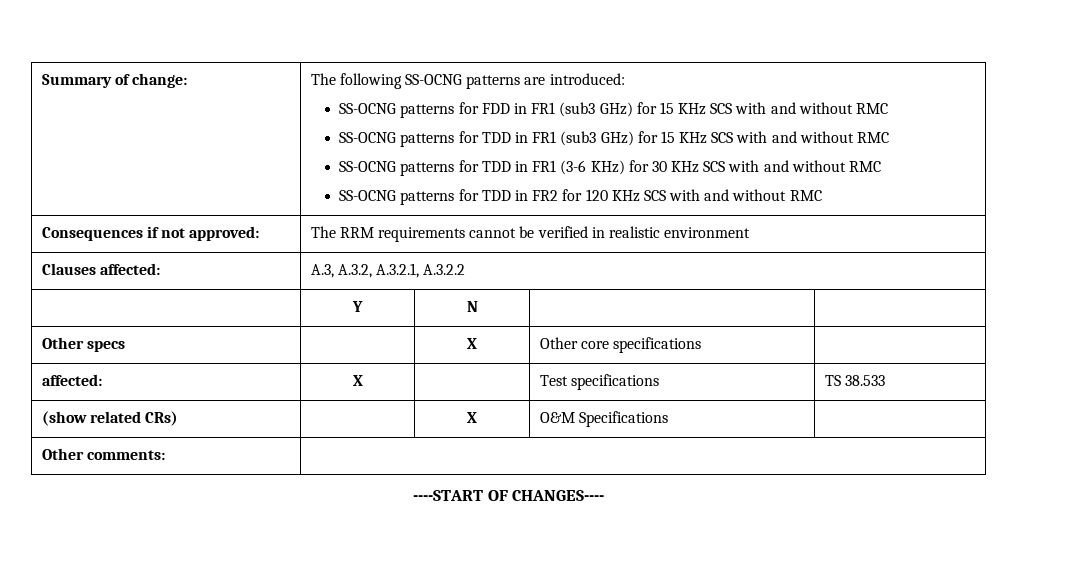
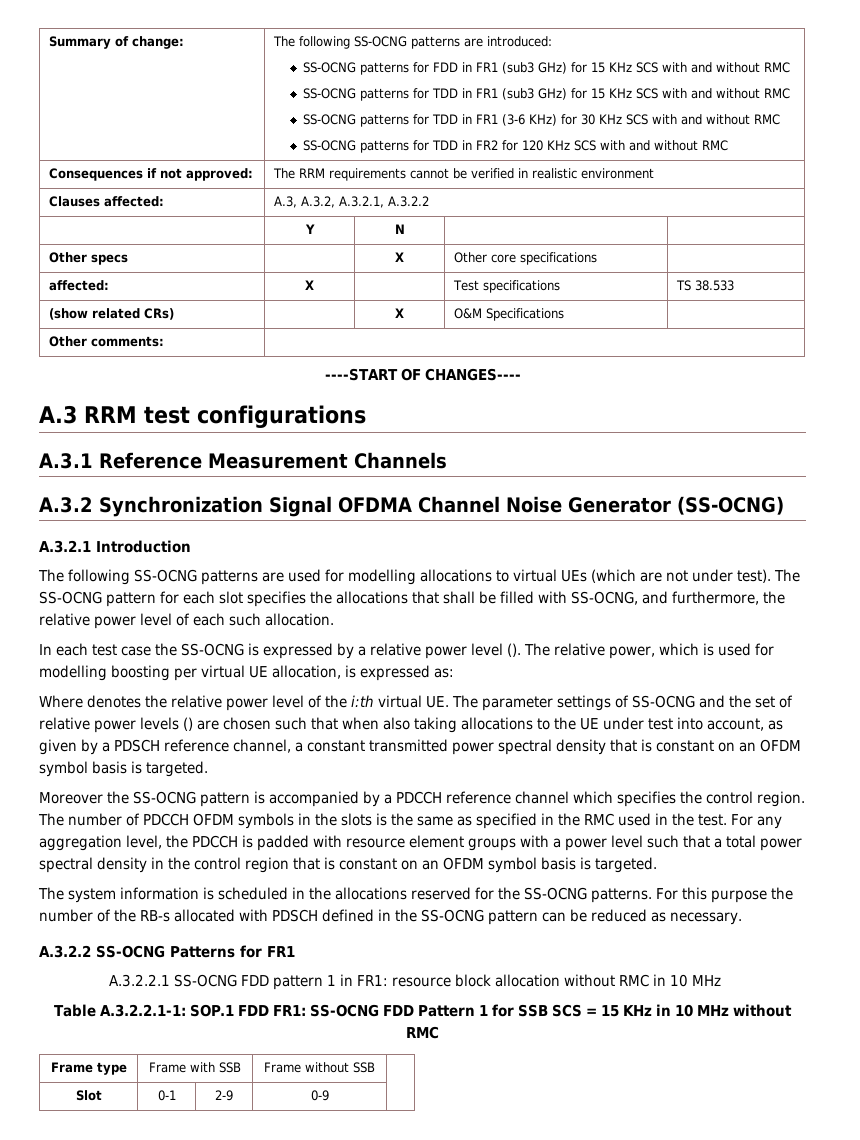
+ A.3 RRM test configurations
+ A.3.1 Reference Measurement Channels
+ A.3.2 Synchronization Signal OFDMA Channel Noise Generator (SS-OCNG)
+ A.3.2.1 Introduction
+ The following SS-OCNG patterns are used for modelling allocations to virtual UEs (which are not under test). The SS-OCNG pattern for each slot specifies the allocations that shall be filled with SS-OCNG, and furthermore, the relative power level of each such allocation.
+ In each test case the SS-OCNG is expressed by a relative power level (). The relative power, which is used for modelling boosting per virtual UE allocation, is expressed as:
+ Where denotes the relative power level of the i:th virtual UE. The parameter settings of SS-OCNG and the set of relative power levels () are chosen such that when also taking allocations to the UE under test into account, as given by a PDSCH reference channel, a constant transmitted power spectral density that is constant on an OFDM symbol basis is targeted.
+ Moreover the SS-OCNG pattern is accompanied by a PDCCH reference channel which specifies the control region. The number of PDCCH OFDM symbols in the slots is the same as specified in the RMC used in the test. For any aggregation level, the PDCCH is padded with resource element groups with a power level such that a total power spectral density in the control region that is constant on an OFDM symbol basis is targeted.
+ The system information is scheduled in the allocations reserved for the SS-OCNG patterns. For this purpose the number of the RB-s allocated with PDSCH defined in the SS-OCNG pattern can be reduced as necessary.
+ A.3.2.2 SS-OCNG Patterns for FR1
+ A.3.2.2.1 SS-OCNG FDD pattern 1 in FR1: resource block allocation without RMC in 10 MHz
+ Table A.3.2.2.1-1: SOP.1 FDD FR1: SS-OCNG FDD Pattern 1 for SSB SCS = 15 KHz in 10 MHz without RMC
+ Frame type | Frame with SSB | Frame without SSB |
+ Slot | 0-1 | 2-9 | 0-9 |

